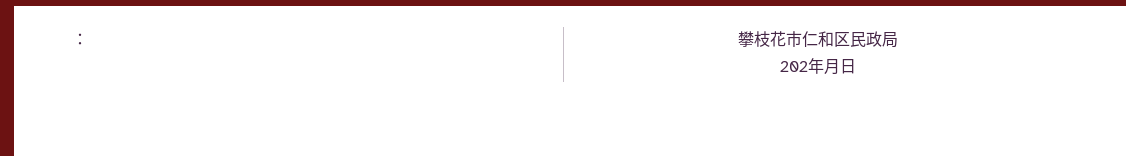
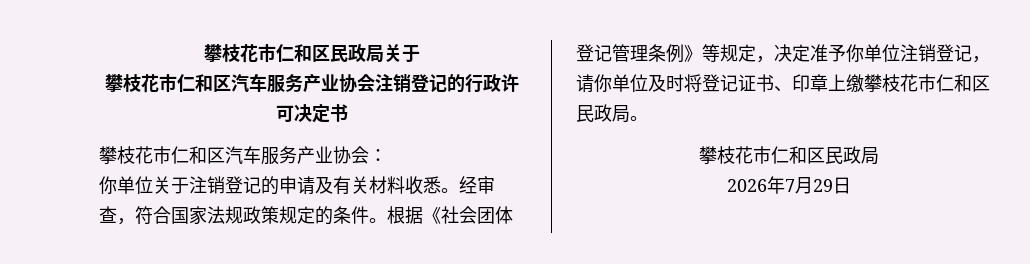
- ：
+ 攀枝花市仁和区民政局关于
+ 攀枝花市仁和区汽车服务产业协会注销登记的行政许可决定书
+ 攀枝花市仁和区汽车服务产业协会：
+ 你单位关于注销登记的申请及有关材料收悉。经审查，符合国家法规政策规定的条件。根据《社会团体登记管理条例》等规定，决定准予你单位注销登记，请你单位及时将登记证书、印章上缴攀枝花市仁和区民政局。
- 202年月日
+ 2026年7月29日

